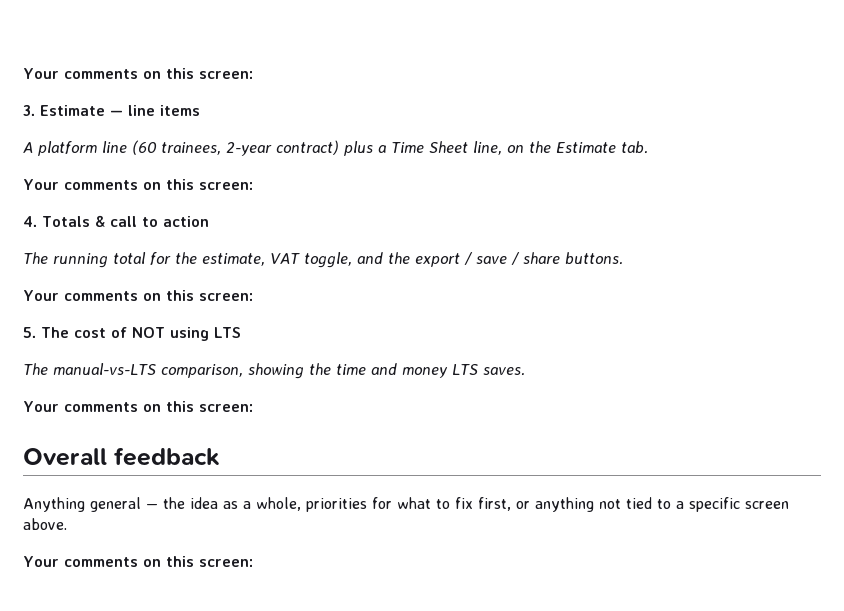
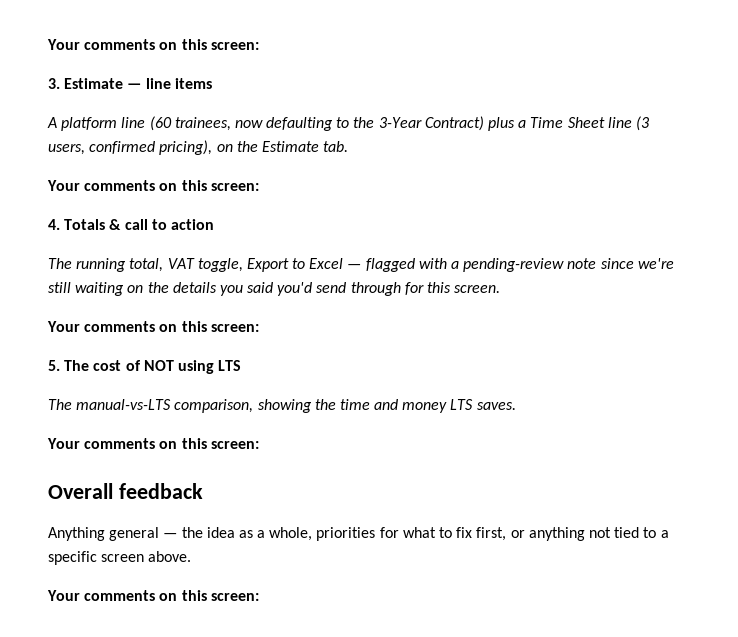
- A platform line (60 trainees, 2-year contract) plus a Time Sheet line, on the Estimate tab.
+ A platform line (60 trainees, now defaulting to the 3-Year Contract) plus a Time Sheet line (3 users, confirmed pricing), on the Estimate tab.
- The running total for the estimate, VAT toggle, and the export / save / share buttons.
+ The running total, VAT toggle, Export to Excel — flagged with a pending-review note since we're still waiting on the details you said you'd send through for this screen.

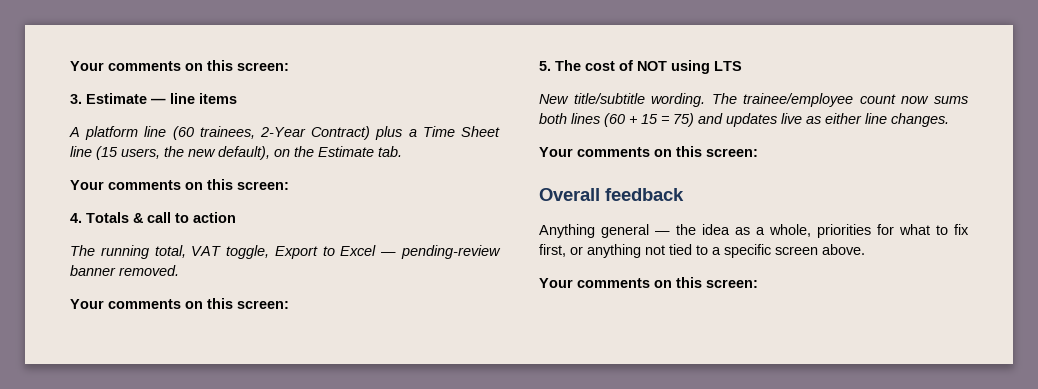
- A platform line (60 trainees, now defaulting to the 3-Year Contract) plus a Time Sheet line (3 users, confirmed pricing), on the Estimate tab.
+ A platform line (60 trainees, 2-Year Contract) plus a Time Sheet line (15 users, the new default), on the Estimate tab.
- The running total, VAT toggle, Export to Excel — flagged with a pending-review note since we're still waiting on the details you said you'd send through for this screen.
+ The running total, VAT toggle, Export to Excel — pending-review banner removed.
- The manual-vs-LTS comparison, showing the time and money LTS saves.
+ New title/subtitle wording. The trainee/employee count now sums both lines (60 + 15 = 75) and updates live as either line changes.

